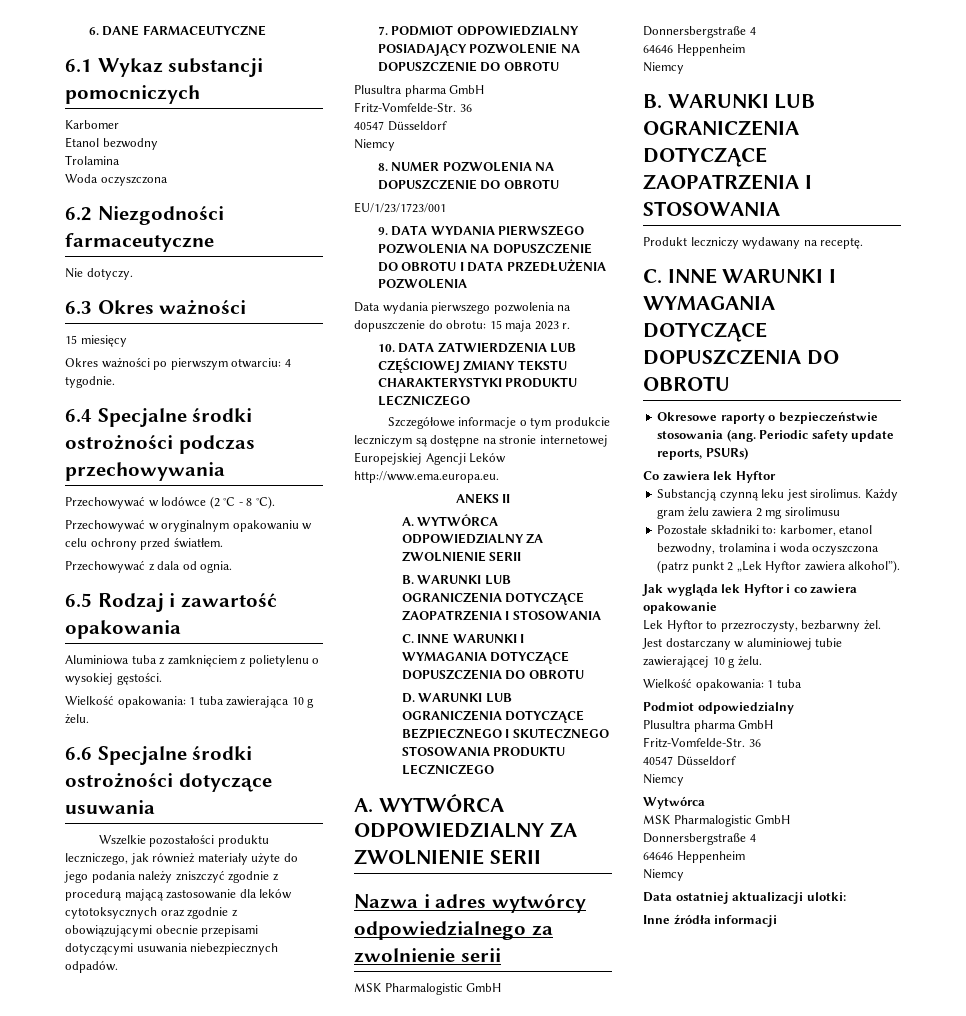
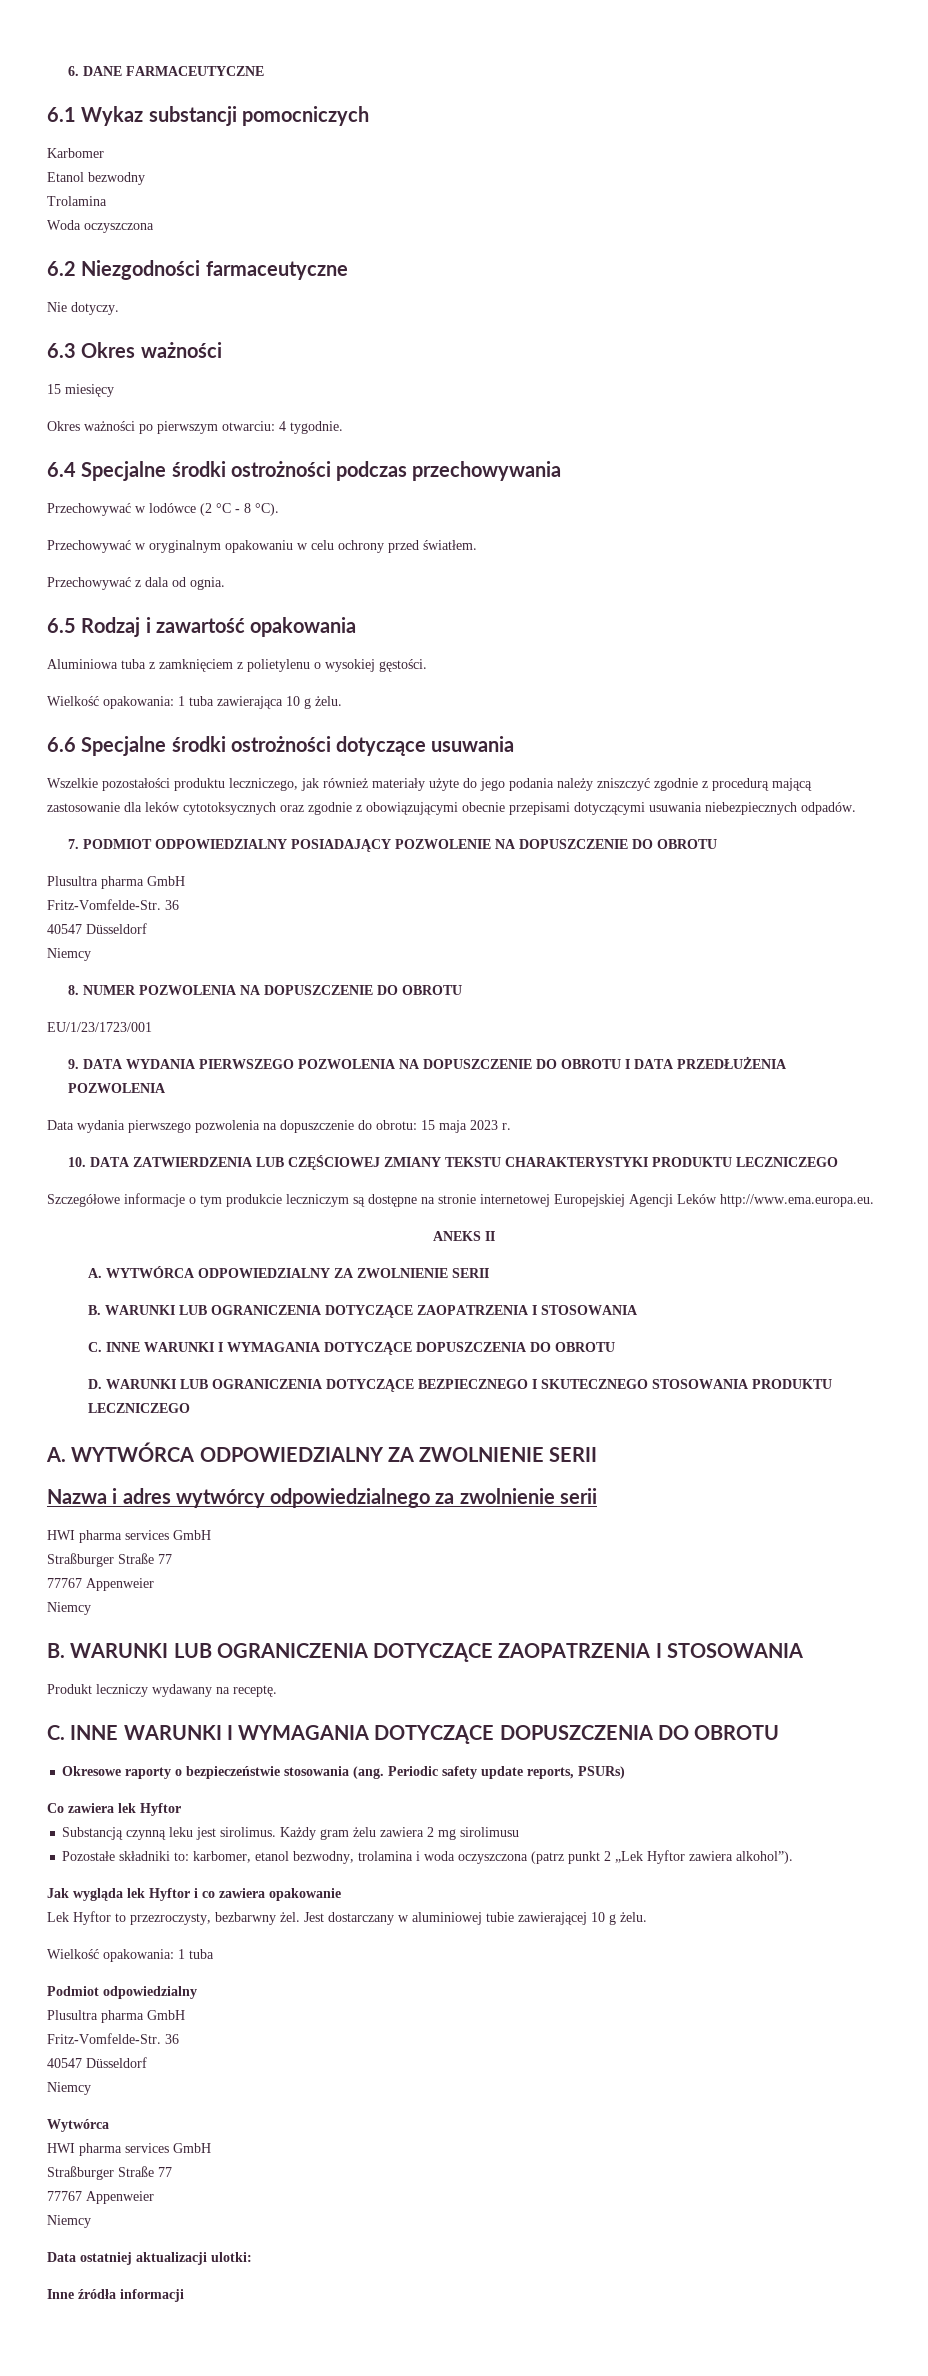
  Nazwa i adres wytwórcy odpowiedzialnego za zwolnienie serii
- MSK Pharmalogistic GmbH
- Donnersbergstraße 4
- 64646 Heppenheim
+ HWI pharma services GmbH
+ Straßburger Straße 77
+ 77767 Appenweier
  Wytwórca
- MSK Pharmalogistic GmbH
- Donnersbergstraße 4
- 64646 Heppenheim
+ HWI pharma services GmbH
+ Straßburger Straße 77
+ 77767 Appenweier

